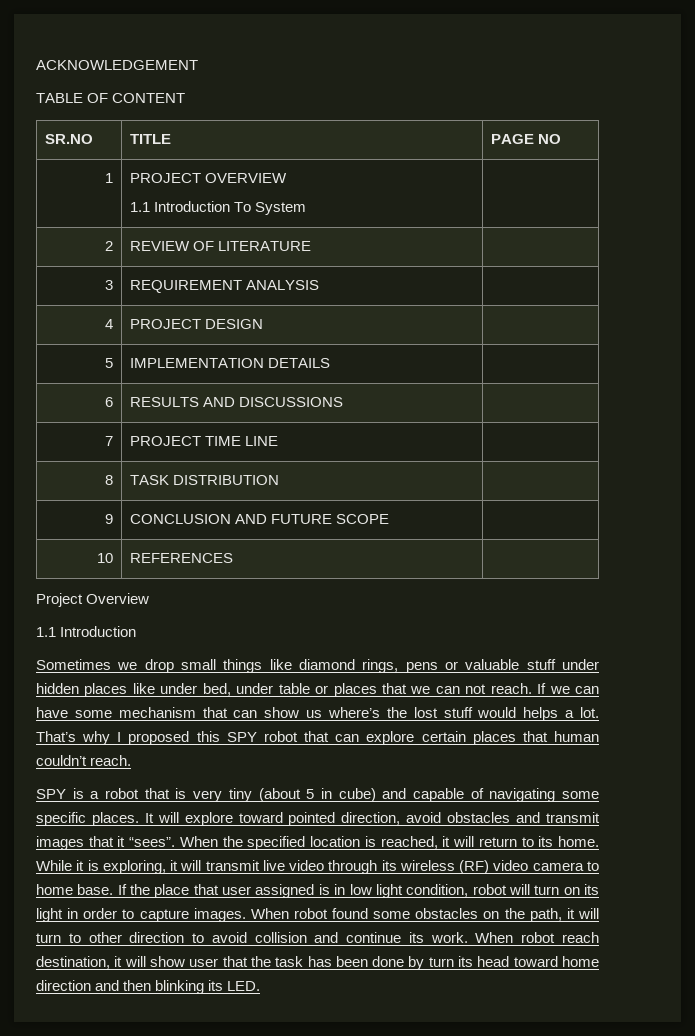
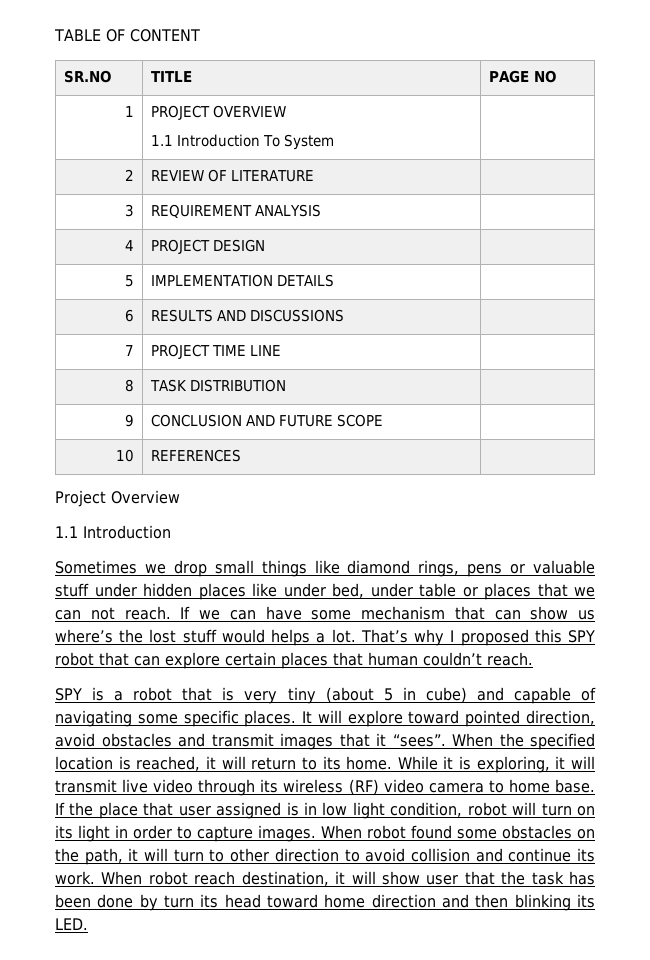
- ACKNOWLEDGEMENT

